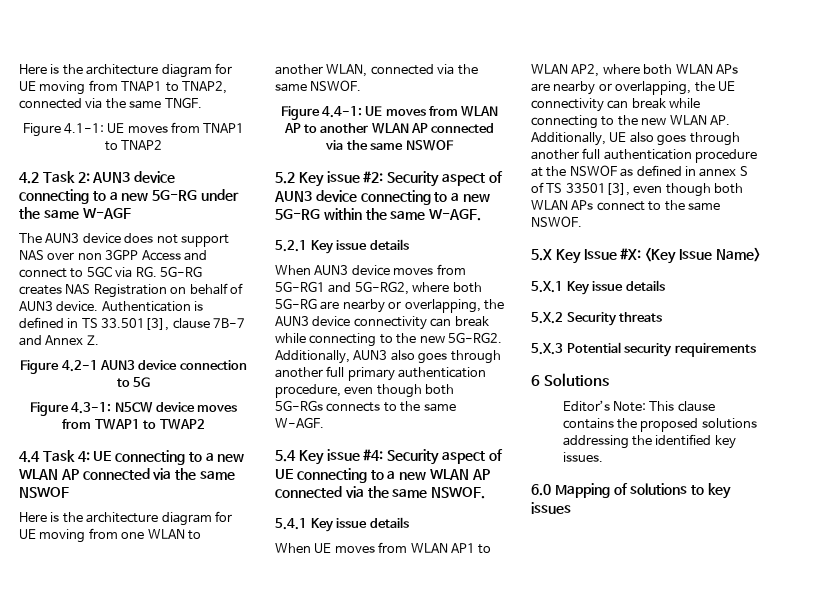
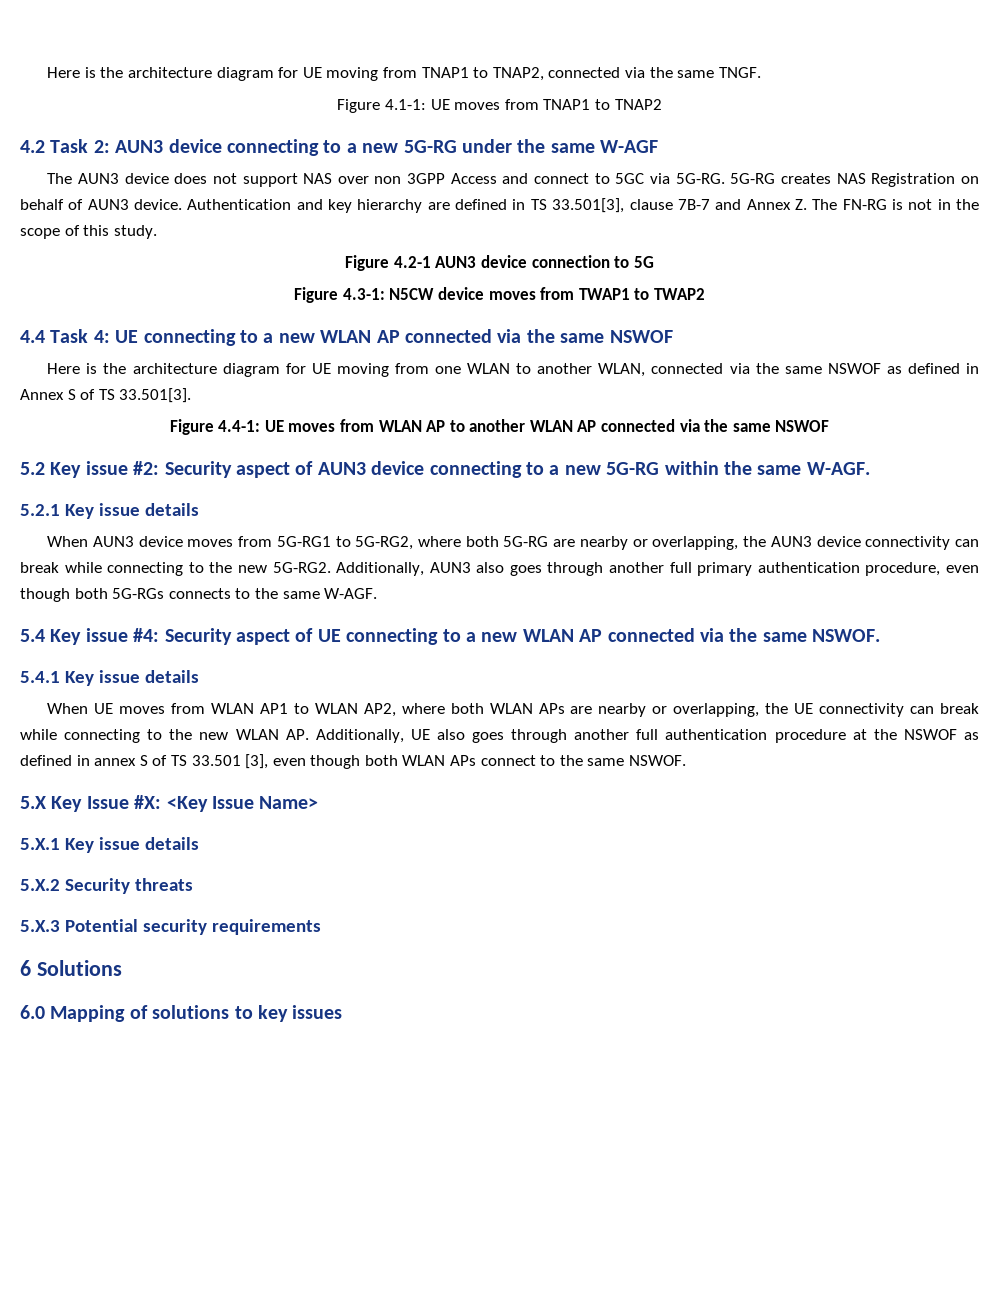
- The AUN3 device does not support NAS over non 3GPP Access and connect to 5GC via RG. 5G-RG creates NAS Registration on behalf of AUN3 device.
+ The AUN3 device does not support NAS over non 3GPP Access and connect to 5GC via 5G-RG. 5G-RG creates NAS Registration on behalf of AUN3 device.
- Authentication is defined in TS 33.501[3], clause 7B-7 and Annex Z.
+ Authentication and key hierarchy are defined in TS 33.501[3], clause 7B-7 and Annex Z. The FN-RG is not in the scope of this study.
- Here is the architecture diagram for UE moving from one WLAN to another WLAN, connected via the same NSWOF.
+ Here is the architecture diagram for UE moving from one WLAN to another WLAN, connected via the same NSWOF as defined in Annex S of TS 33.501[3].
- When AUN3 device moves from 5G-RG1 and 5G-RG2, where both 5G-RG are nearby or overlapping, the AUN3 device connectivity can break while connecting to the new 5G-RG2.
+ When AUN3 device moves from 5G-RG1 to 5G-RG2, where both 5G-RG are nearby or overlapping, the AUN3 device connectivity can break while connecting to the new 5G-RG2.
- When UE moves from WLAN AP1 to WLAN AP2, where both WLAN APs are nearby or overlapping, the UE connectivity can break while connecting to the new WLAN AP. Additionally, UE also goes through another full authentication procedure at the NSWOF as defined in annex S of TS 33501[3], even though both WLAN APs connect to the same NSWOF.
+ When UE moves from WLAN AP1 to WLAN AP2, where both WLAN APs are nearby or overlapping, the UE connectivity can break while connecting to the new WLAN AP. Additionally, UE also goes through another full authentication procedure at the NSWOF as defined in annex S of TS 33.501 [3], even though both WLAN APs connect to the same NSWOF.
- Editor’s Note: This clause contains the proposed solutions addressing the identified key issues.

